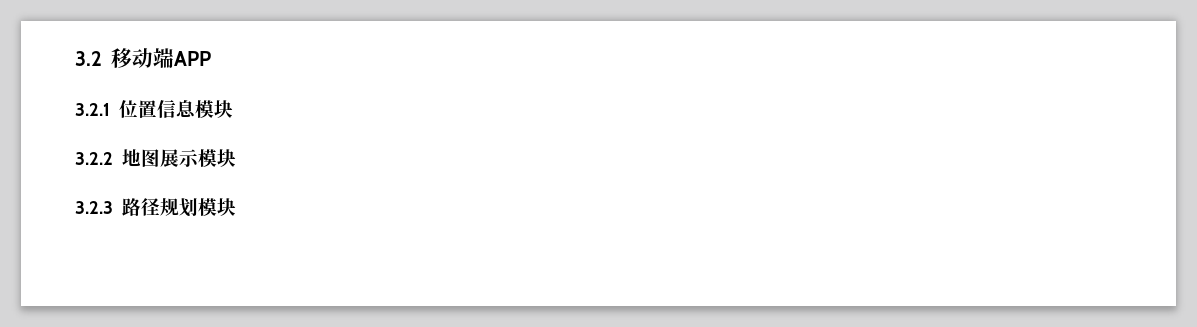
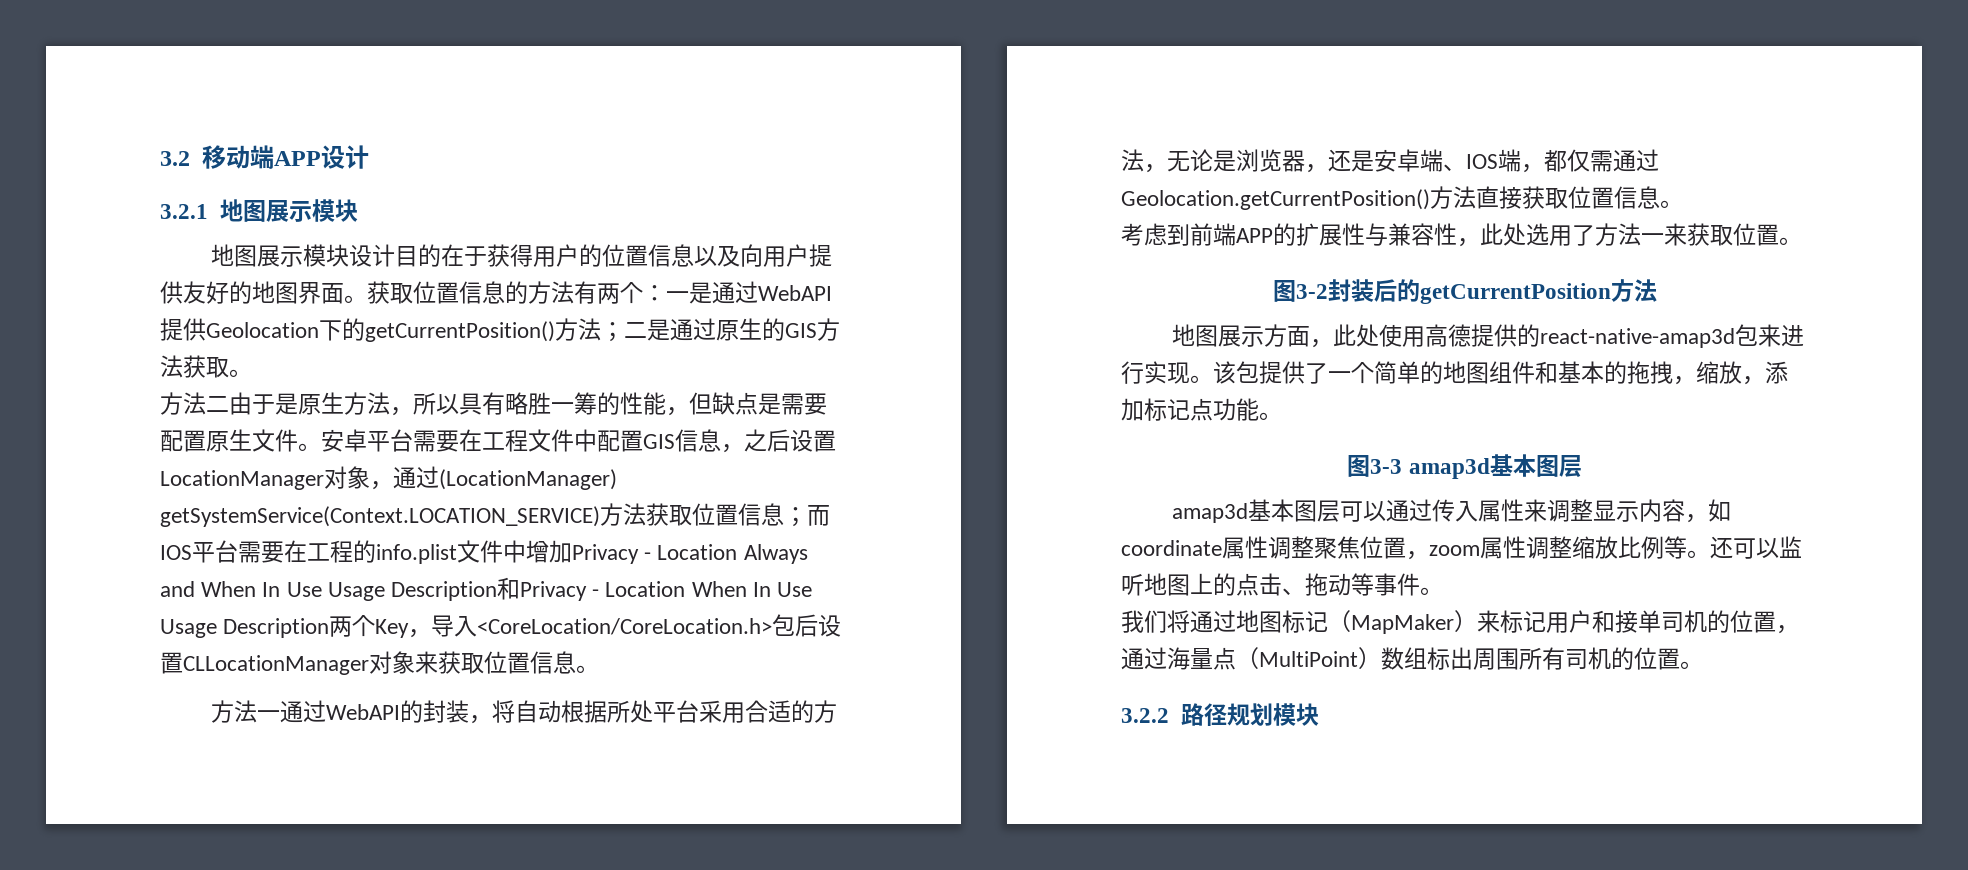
- 3.2移动端APP
- 3.2.1位置信息模块
- 3.2.2地图展示模块
- 3.2.3路径规划模块
+ 3.2移动端APP设计
+ 3.2.1地图展示模块
+ 地图展示模块设计目的在于获得用户的位置信息以及向用户提供友好的地图界面。获取位置信息的方法有两个：一是通过WebAPI提供Geolocation下的getCurrentPosition()方法；二是通过原生的GIS方法获取。
+ 方法二由于是原生方法，所以具有略胜一筹的性能，但缺点是需要配置原生文件。安卓平台需要在工程文件中配置GIS信息，之后设置LocationManager对象，通过(LocationManager) getSystemService(Context.LOCATION_SERVICE)方法获取位置信息；而IOS平台需要在工程的info.plist文件中增加Privacy - Location Always and When In Use Usage Description和Privacy - Location When In Use Usage Description两个Key，导入<CoreLocation/CoreLocation.h>包后设置CLLocationManager对象来获取位置信息。
+ 方法一通过WebAPI的封装，将自动根据所处平台采用合适的方法，无论是浏览器，还是安卓端、IOS端，都仅需通过Geolocation.getCurrentPosition()方法直接获取位置信息。
+ 考虑到前端APP的扩展性与兼容性，此处选用了方法一来获取位置。
+ 图3-2封装后的getCurrentPosition方法
+ 地图展示方面，此处使用高德提供的react-native-amap3d包来进行实现。该包提供了一个简单的地图组件和基本的拖拽，缩放，添加标记点功能。
+ 图3-3 amap3d基本图层
+ amap3d基本图层可以通过传入属性来调整显示内容，如coordinate属性调整聚焦位置，zoom属性调整缩放比例等。还可以监听地图上的点击、拖动等事件。
+ 我们将通过地图标记（MapMaker）来标记用户和接单司机的位置，通过海量点（MultiPoint）数组标出周围所有司机的位置。
+ 3.2.2路径规划模块

